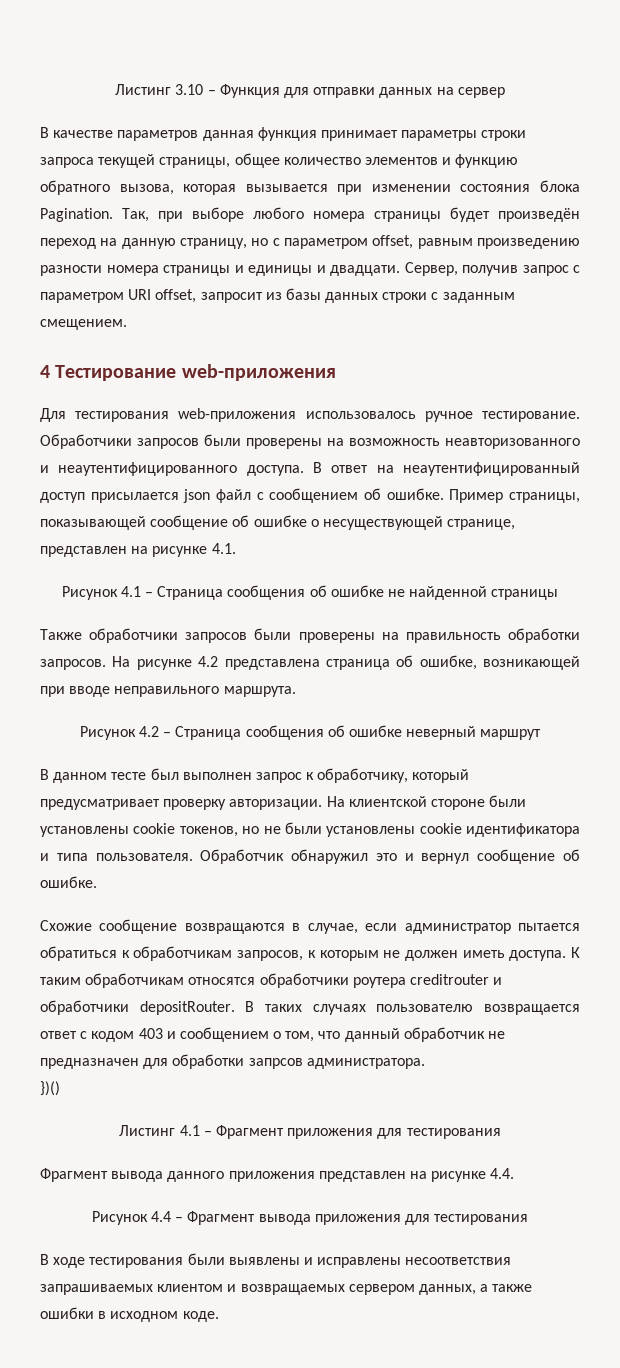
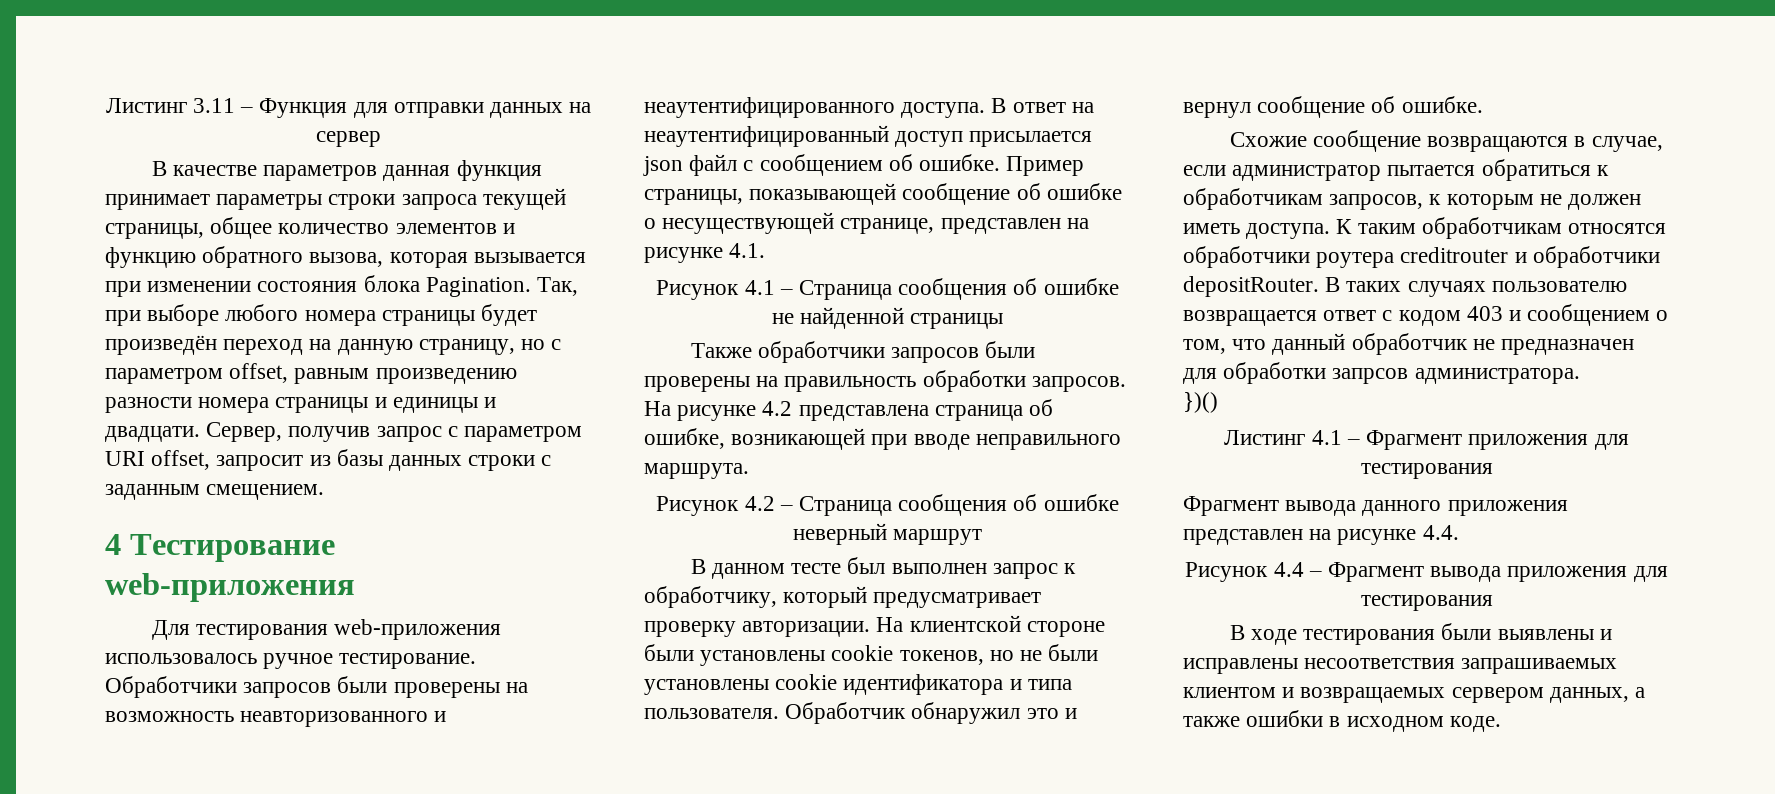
- Листинг 3.10 – Функция для отправки данных на сервер
+ Листинг 3.11 – Функция для отправки данных на сервер

